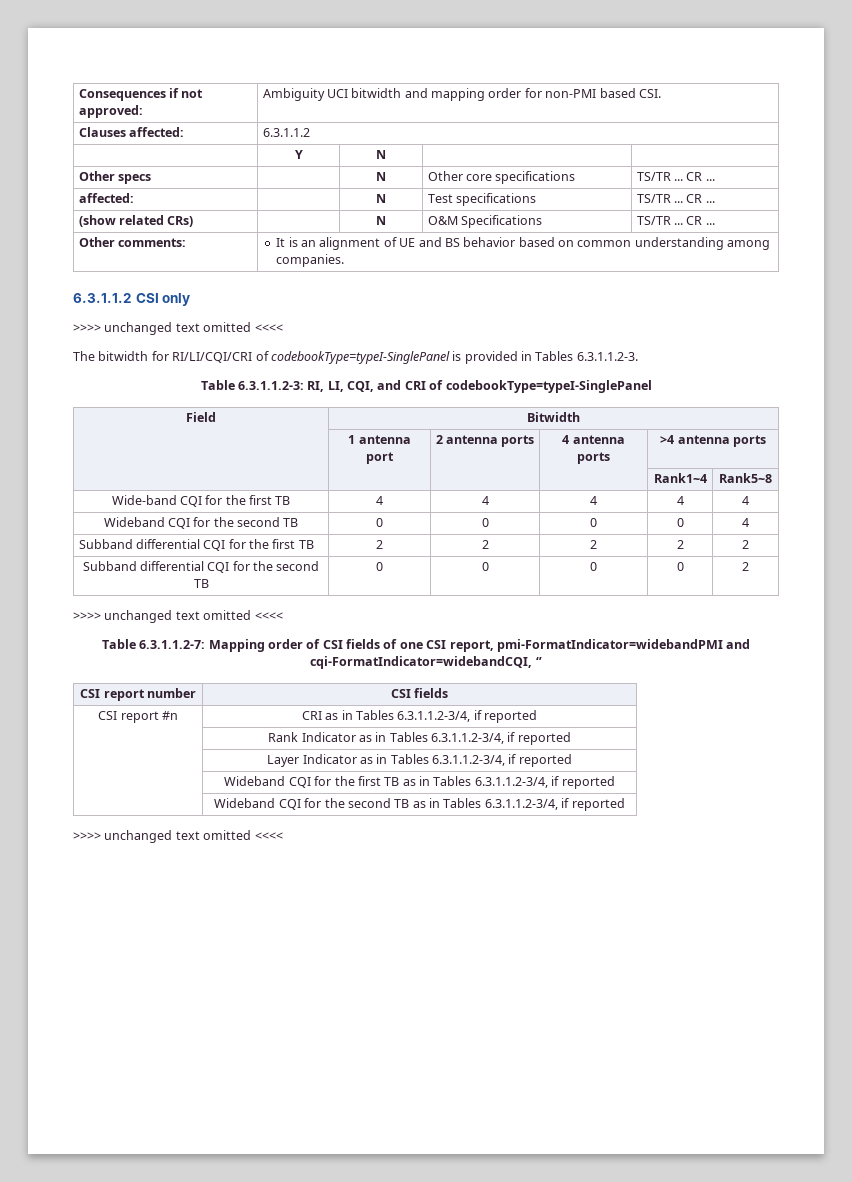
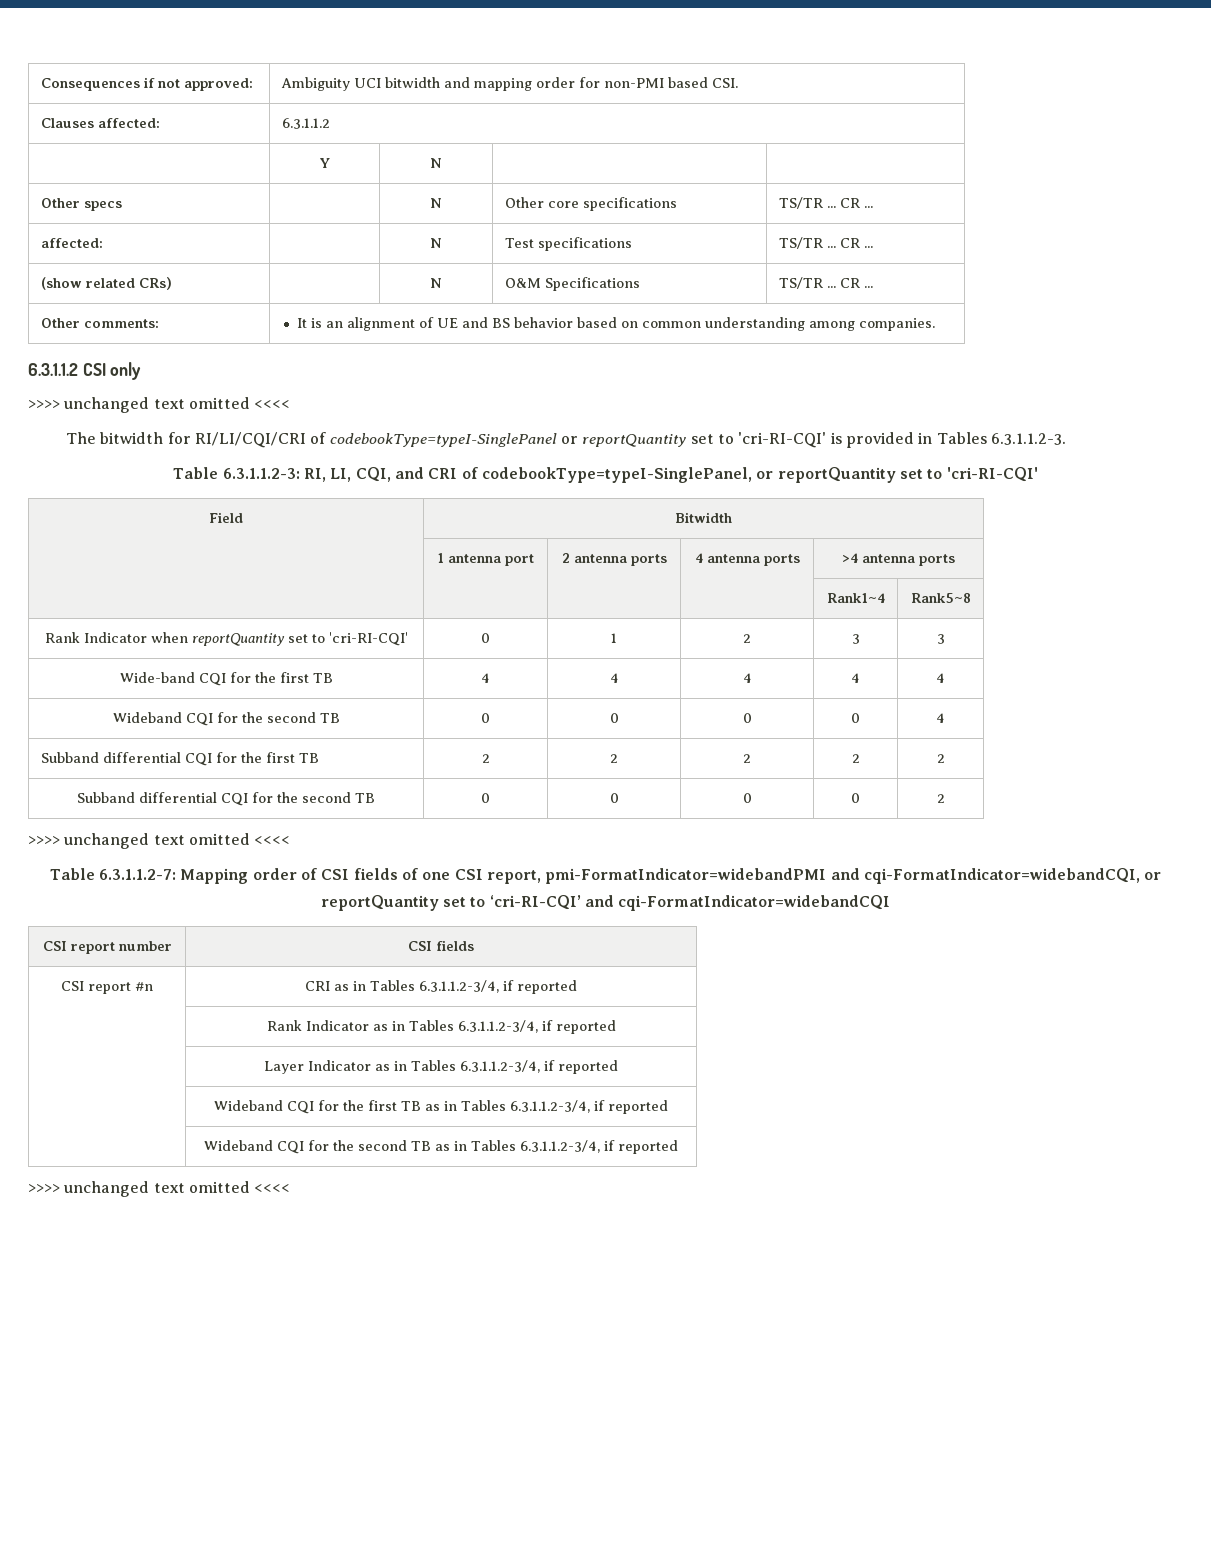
- The bitwidth for RI/LI/CQI/CRI of codebookType=typeI-SinglePanel is provided in Tables 6.3.1.1.2-3.
+ The bitwidth for RI/LI/CQI/CRI of codebookType=typeI-SinglePanel or reportQuantity set to 'cri-RI-CQI' is provided in Tables 6.3.1.1.2-3.
- Table 6.3.1.1.2-3: RI, LI, CQI, and CRI of codebookType=typeI-SinglePanel
+ Table 6.3.1.1.2-3: RI, LI, CQI, and CRI of codebookType=typeI-SinglePanel, or reportQuantity set to 'cri-RI-CQI'
+ Rank Indicator when reportQuantity set to 'cri-RI-CQI' | 0 | 1 | 2 | 3 | 3
- Table 6.3.1.1.2-7: Mapping order of CSI fields of one CSI report, pmi-FormatIndicator=widebandPMI and cqi-FormatIndicator=widebandCQI, ‘’
+ Table 6.3.1.1.2-7: Mapping order of CSI fields of one CSI report, pmi-FormatIndicator=widebandPMI and cqi-FormatIndicator=widebandCQI, or reportQuantity set to ‘cri-RI-CQI’ and cqi-FormatIndicator=widebandCQI

